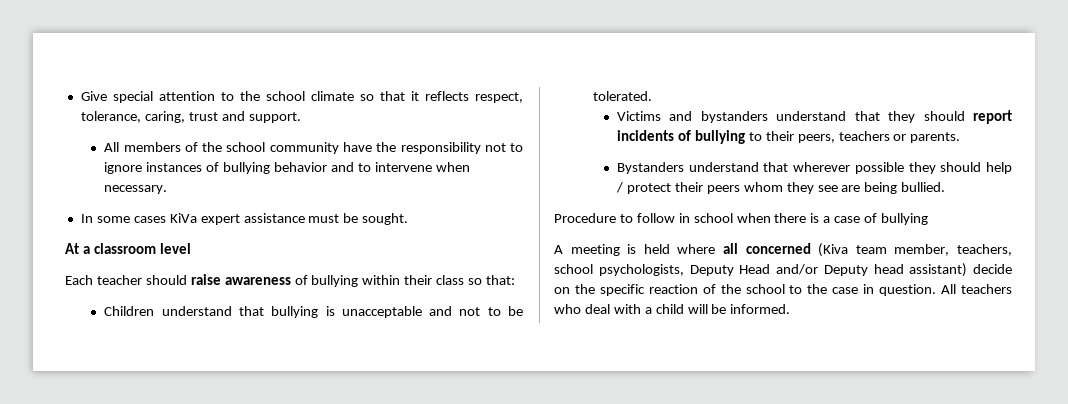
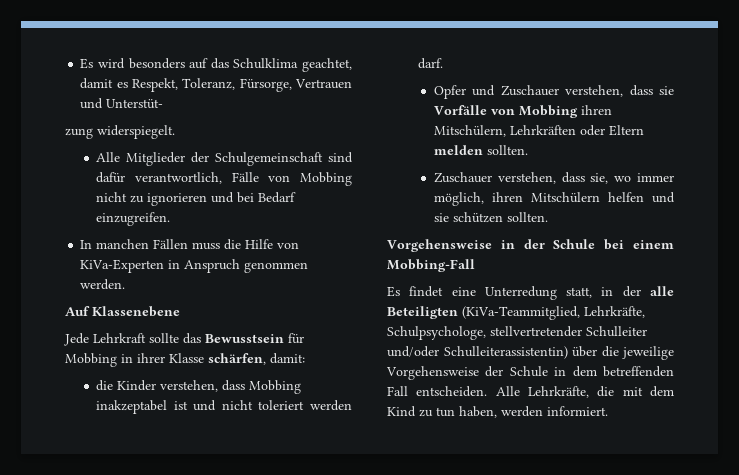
- Give special attention to the school climate so that it reflects respect, tolerance, caring, trust and support.
- All members of the school community have the responsibility not to ignore instances of bullying behavior and to intervene when necessary.
- In some cases KiVa expert assistance must be sought.
- At a classroom level
- Each teacher should raise awareness of bullying within their class so that:
- Children understand that bullying is unacceptable and not to be tolerated.
- Victims and bystanders understand that they should report incidents of bullying to their peers, teachers or parents.
- Bystanders understand that wherever possible they should help / protect their peers whom they see are being bullied.
- Procedure to follow in school when there is a case of bullying
- A meeting is held where all concerned (Kiva team member, teachers, school psychologists, Deputy Head and/or Deputy head assistant) decide on the specific reaction of the school to the case in question. All teachers who deal with a child will be informed.
+ Es wird besonders auf das Schulklima geachtet, damit es Respekt, Toleranz, Fürsorge, Vertrauen und Unterstüt-
+ zung widerspiegelt.
+ Alle Mitglieder der Schulgemeinschaft sind dafür verantwortlich, Fälle von Mobbing nicht zu ignorieren und bei Bedarf einzugreifen.
+ In manchen Fällen muss die Hilfe von KiVa-Experten in Anspruch genommen werden.
+ Auf Klassenebene
+ Jede Lehrkraft sollte das Bewusstsein für Mobbing in ihrer Klasse schärfen, damit:
+ die Kinder verstehen, dass Mobbing inakzeptabel ist und nicht toleriert werden darf.
+ Opfer und Zuschauer verstehen, dass sie Vorfälle von Mobbing ihren Mitschülern, Lehrkräften oder Eltern melden sollten.
+ Zuschauer verstehen, dass sie, wo immer möglich, ihren Mitschülern helfen und sie schützen sollten.
+ Vorgehensweise in der Schule bei einem Mobbing-Fall
+ Es findet eine Unterredung statt, in der alle Beteiligten (KiVa-Teammitglied, Lehrkräfte, Schulpsychologe, stellvertretender Schulleiter und/oder Schulleiterassistentin) über die jeweilige Vorgehensweise der Schule in dem betreffenden Fall entscheiden. Alle Lehrkräfte, die mit dem Kind zu tun haben, werden informiert.

